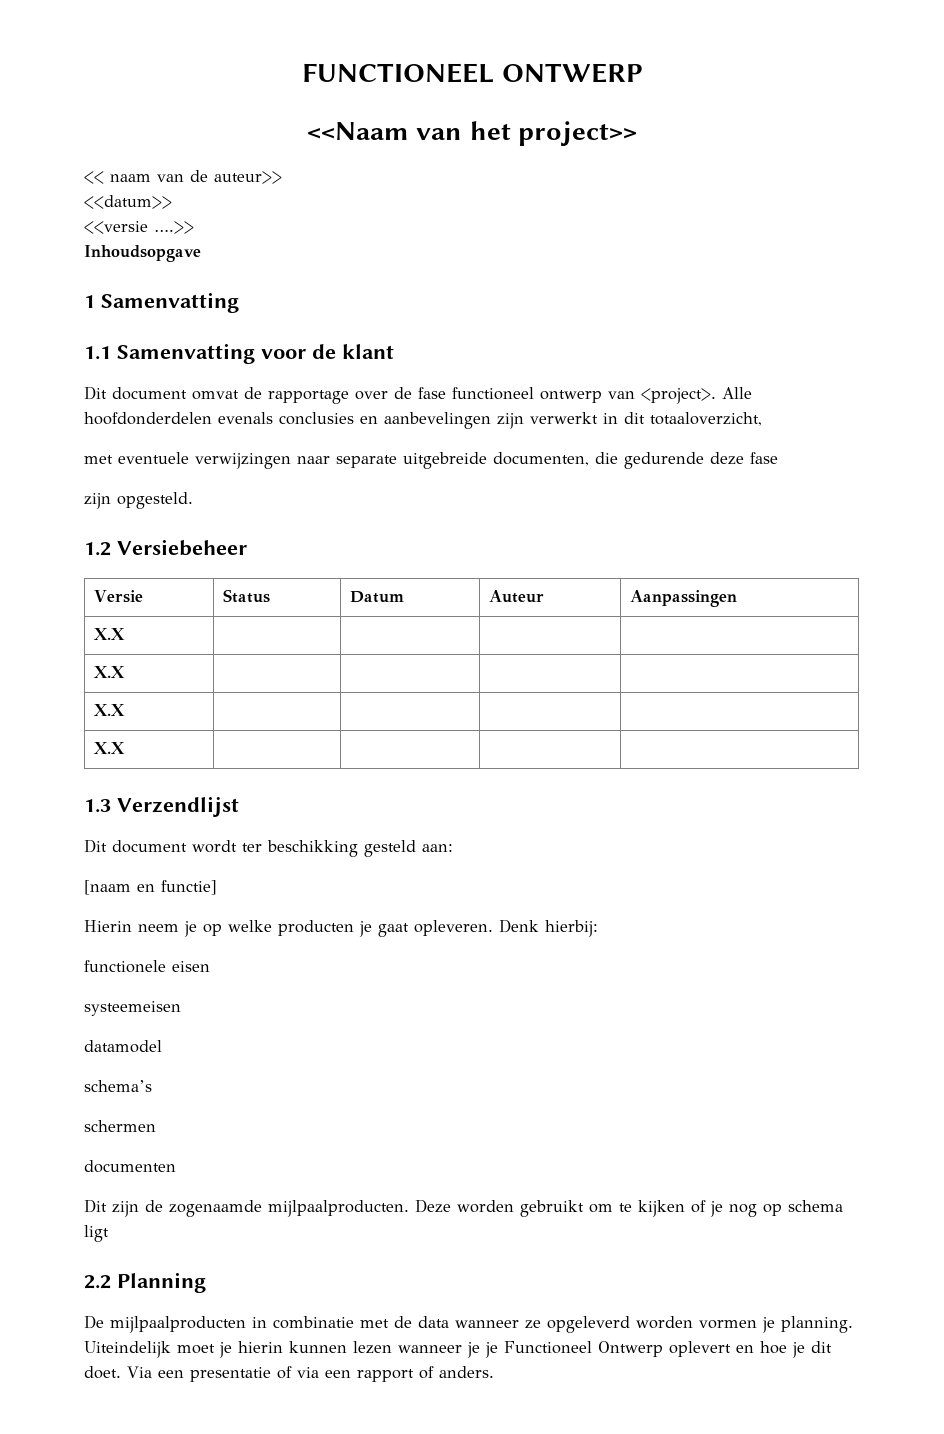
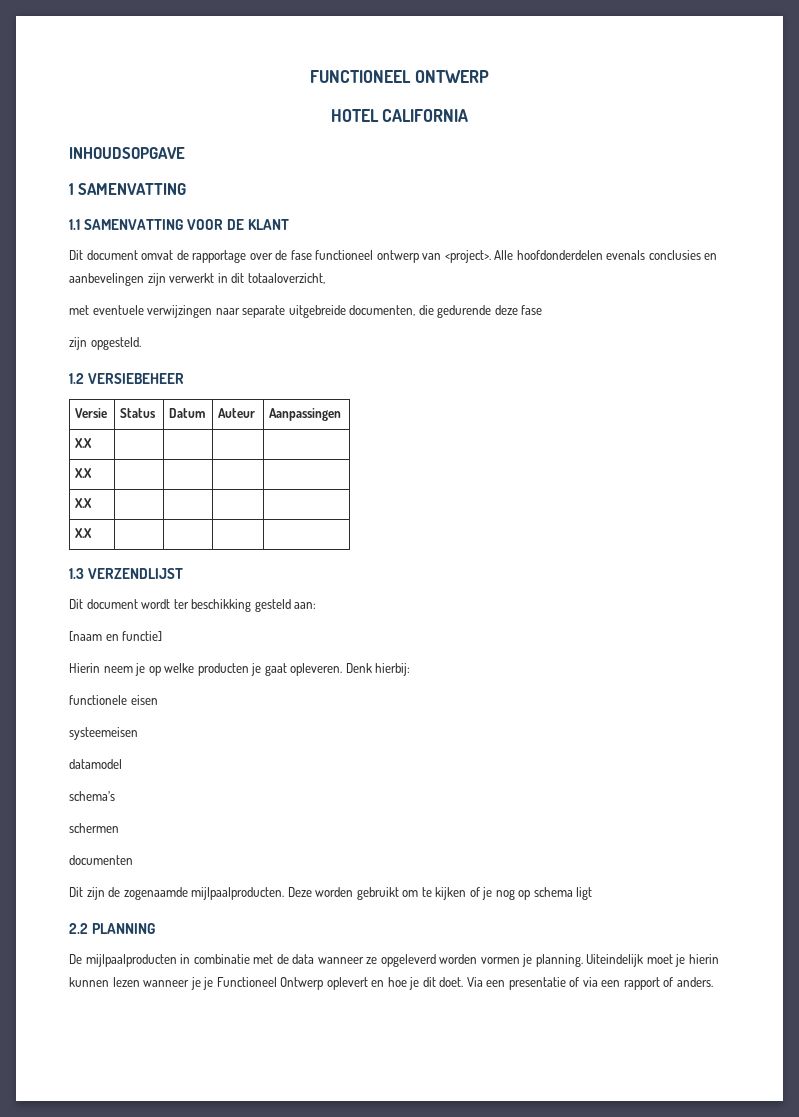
- <<Naam van het project>>
- << naam van de auteur>>
- <<datum>>
- <<versie ….>>
- Inhoudsopgave
- 1 Samenvatting
+ HOTEL CALIFORNIA
+ INHOUDSOPGAVE
+ 1 SAMENVATTING
- 1.1 Samenvatting voor de klant
+ 1.1 SAMENVATTING VOOR DE KLANT
- 1.2 Versiebeheer
+ 1.2 VERSIEBEHEER
- 1.3 Verzendlijst
+ 1.3 VERZENDLIJST
- 2.2 Planning
+ 2.2 PLANNING

